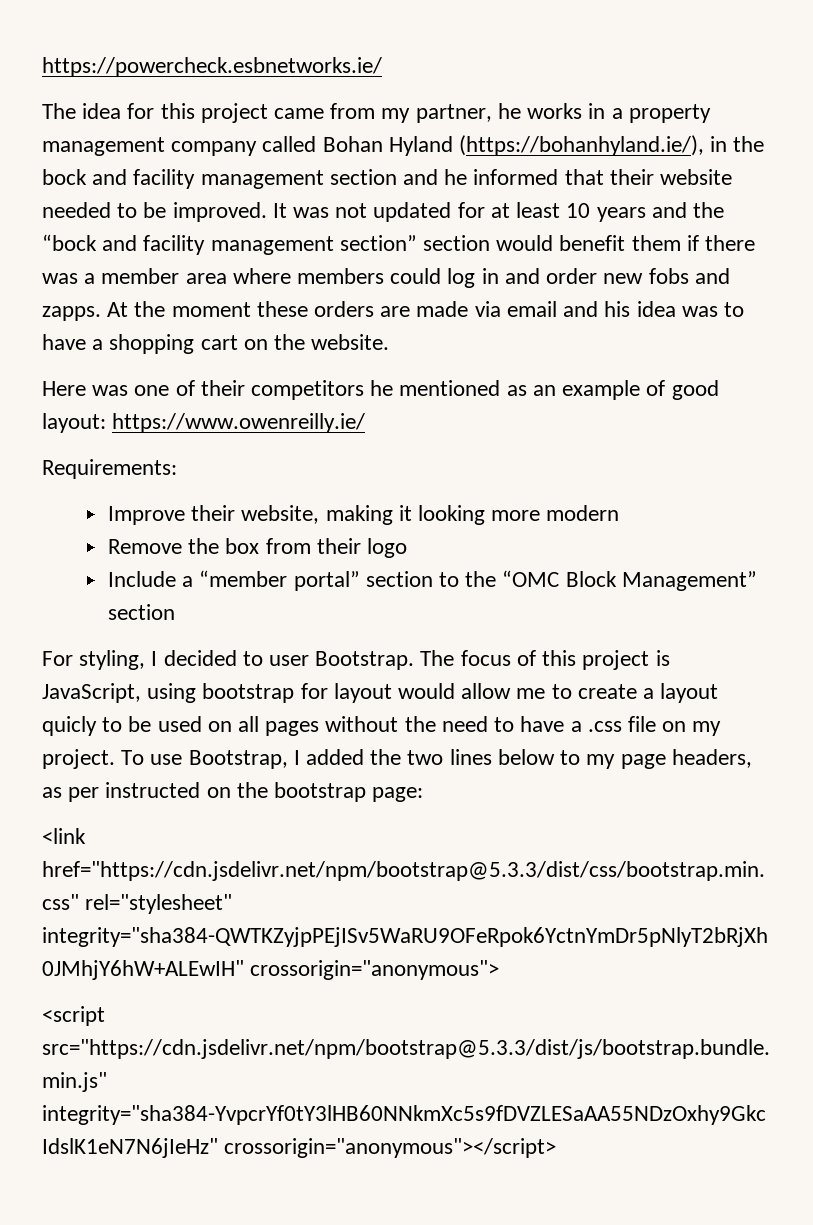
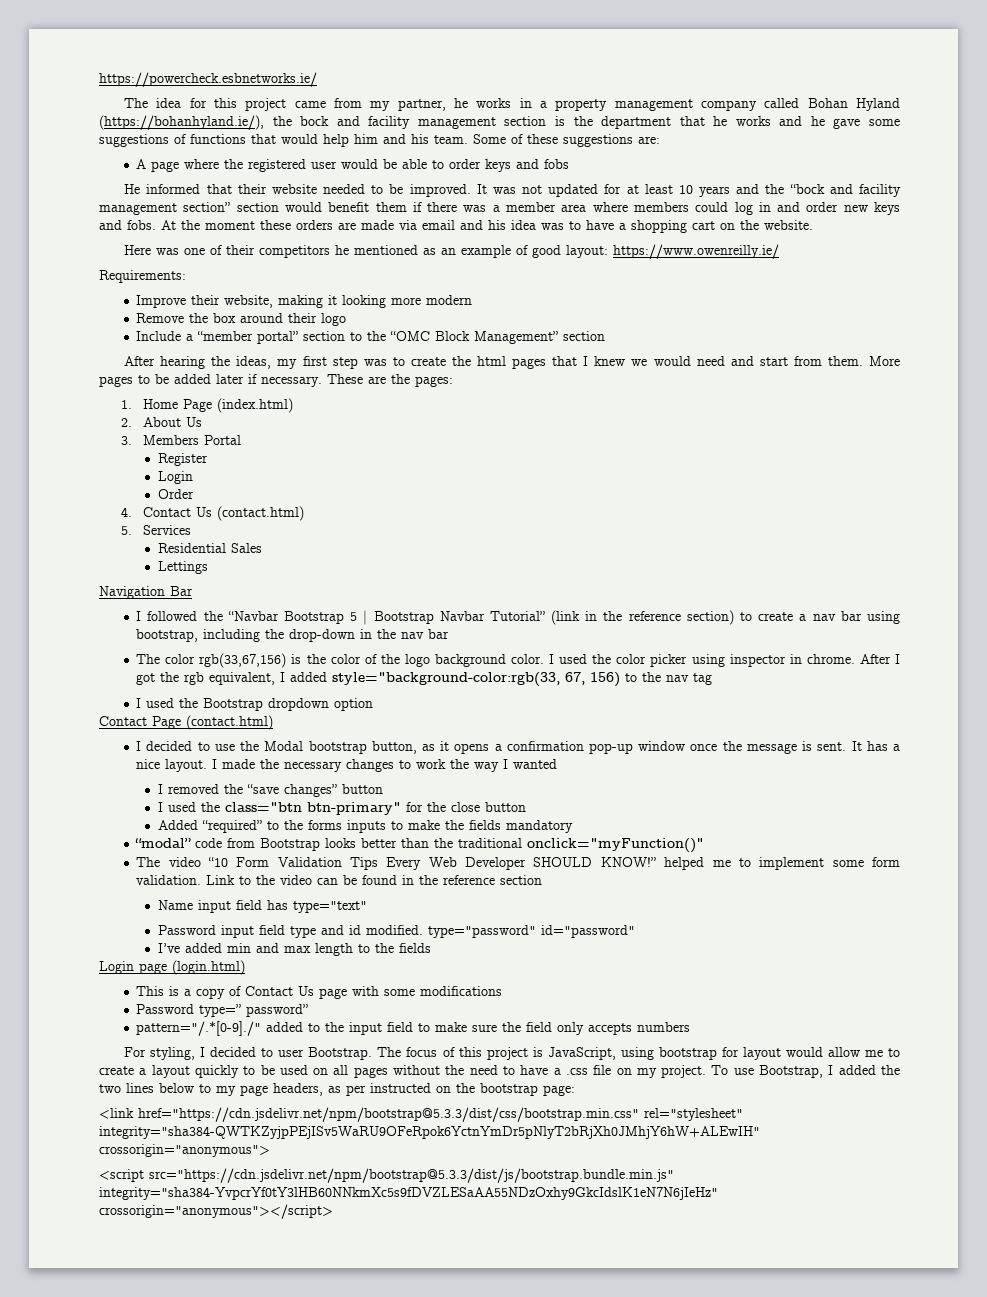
- The idea for this project came from my partner, he works in a property management company called Bohan Hyland (https://bohanhyland.ie/), in the bock and facility management section and he informed that their website needed to be improved.
+ The idea for this project came from my partner, he works in a property management company called Bohan Hyland (https://bohanhyland.ie/), the bock and facility management section is the department that he works and he gave some suggestions of functions that would help him and his team. Some of these suggestions are:
+ A page where the registered user would be able to order keys and fobs
+ He informed that their website needed to be improved.
- It was not updated for at least 10 years and the “bock and facility management section” section would benefit them if there was a member area where members could log in and order new fobs and zapps.
+ It was not updated for at least 10 years and the “bock and facility management section” section would benefit them if there was a member area where members could log in and order new keys and fobs.
- Remove the box from their logo
+ Remove the box around their logo
+ After hearing the ideas, my first step was to create the html pages that I knew we would need and start from them. More pages to be added later if necessary. These are the pages:
+ 1. Home Page (index.html)
+ 2. About Us
+ 3. Members Portal
+ Register
+ Login
+ Order
+ 4. Contact Us (contact.html)
+ 5. Services
+ Residential Sales
+ Lettings
+ Navigation Bar
+ I followed the “Navbar Bootstrap 5 | Bootstrap Navbar Tutorial” (link in the reference section) to create a nav bar using bootstrap, including the drop-down in the nav bar
+ The color rgb(33,67,156) is the color of the logo background color. I used the color picker using inspector in chrome. After I got the rgb equivalent, I added style="background-color:rgb(33, 67, 156) to the nav tag
+ I used the Bootstrap dropdown option
+ Contact Page (contact.html)
+ I decided to use the Modal bootstrap button, as it opens a confirmation pop-up window once the message is sent. It has a nice layout. I made the necessary changes to work the way I wanted
+ I removed the “save changes” button
+ I used the class="btn btn-primary" for the close button
+ Added “required” to the forms inputs to make the fields mandatory
+ “modal” code from Bootstrap looks better than the traditional onclick="myFunction()"
+ The video “10 Form Validation Tips Every Web Developer SHOULD KNOW!” helped me to implement some form validation. Link to the video can be found in the reference section
+ Name input field has type="text"
+ Password input field type and id modified. type="password" id="password"
+ I’ve added min and max length to the fields
+ Login page (login.html)
+ This is a copy of Contact Us page with some modifications
+ Password type=” password”
+ pattern="/.*[0-9]./" added to the input field to make sure the field only accepts numbers
- The focus of this project is JavaScript, using bootstrap for layout would allow me to create a layout quicly to be used on all pages without the need to have a .css file on my project.
+ The focus of this project is JavaScript, using bootstrap for layout would allow me to create a layout quickly to be used on all pages without the need to have a .css file on my project.

